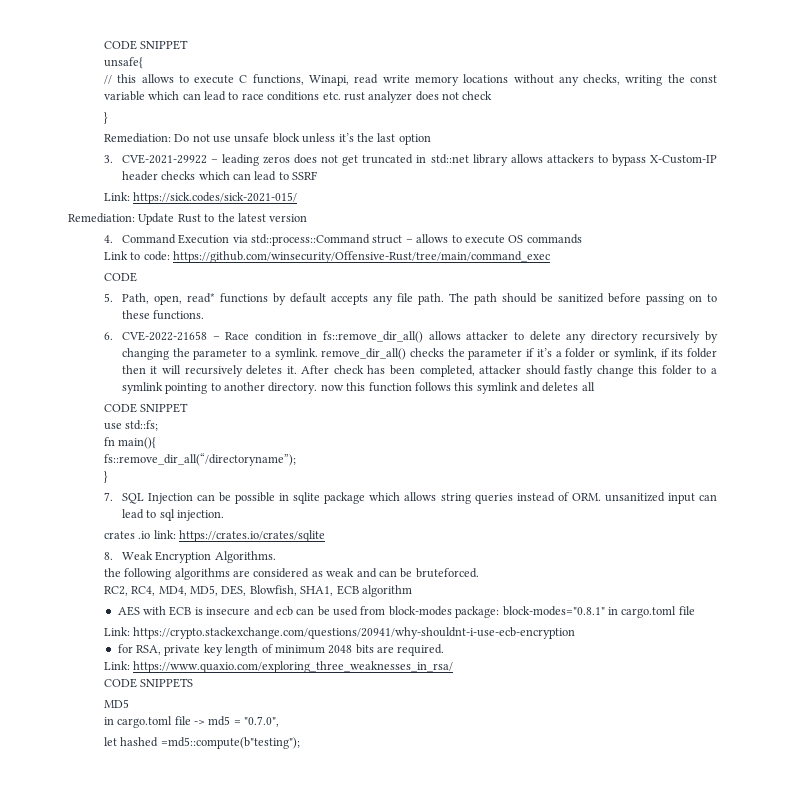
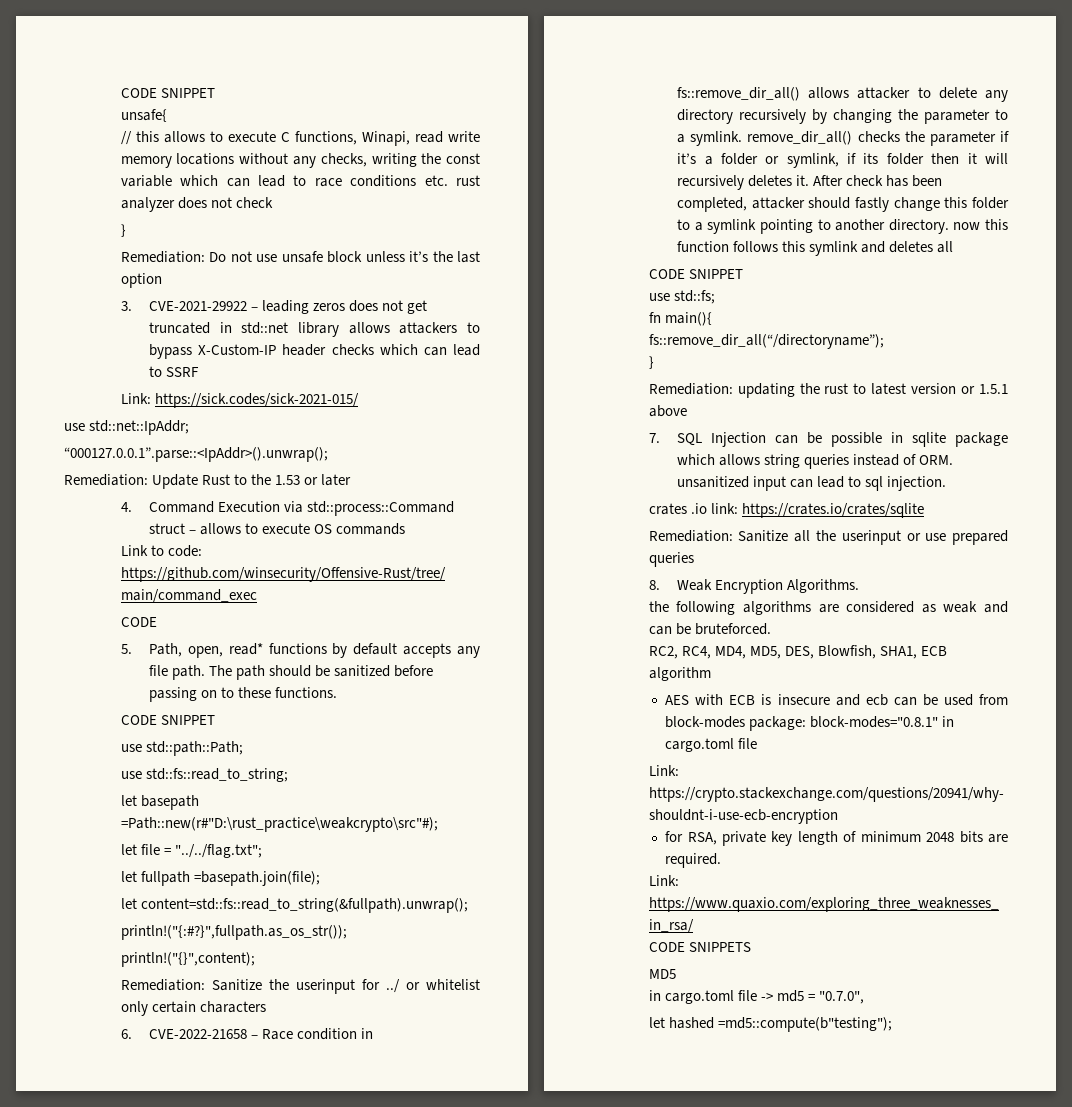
+ use std::net::IpAddr;
+ “000127.0.0.1”.parse::<IpAddr>().unwrap();
- Remediation: Update Rust to the latest version
+ Remediation: Update Rust to the 1.53 or later
  The path should be sanitized before passing on to these functions.
+ CODE SNIPPET
+ use std::path::Path;
+ use std::fs::read_to_string;
+ let basepath =Path::new(r#"D:\rust_practice\weakcrypto\src"#);
+ let file = "../../flag.txt";
+ let fullpath =basepath.join(file);
+ let content=std::fs::read_to_string(&fullpath).unwrap();
+ println!("{:#?}",fullpath.as_os_str());
+ println!("{}",content);
+ Remediation: Sanitize the userinput for ../ or whitelist only certain characters
+ Remediation: updating the rust to latest version or 1.5.1 above
+ Remediation: Sanitize all the userinput or use prepared queries

